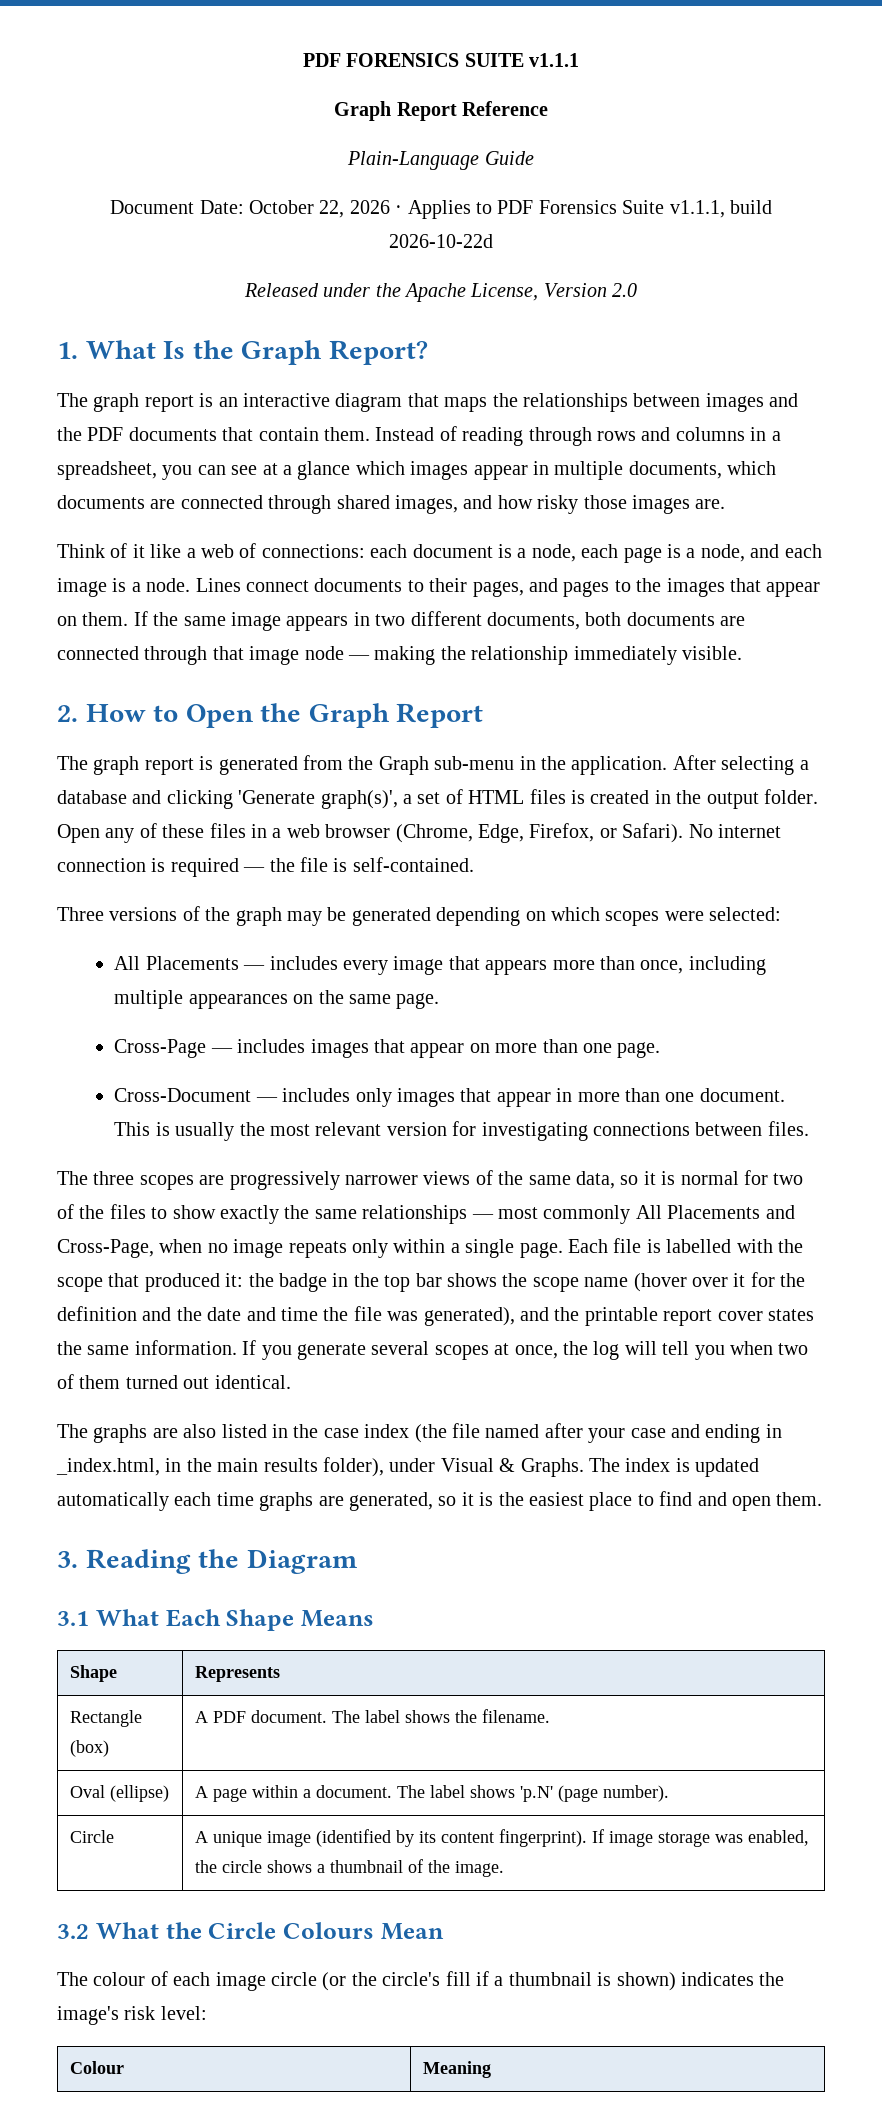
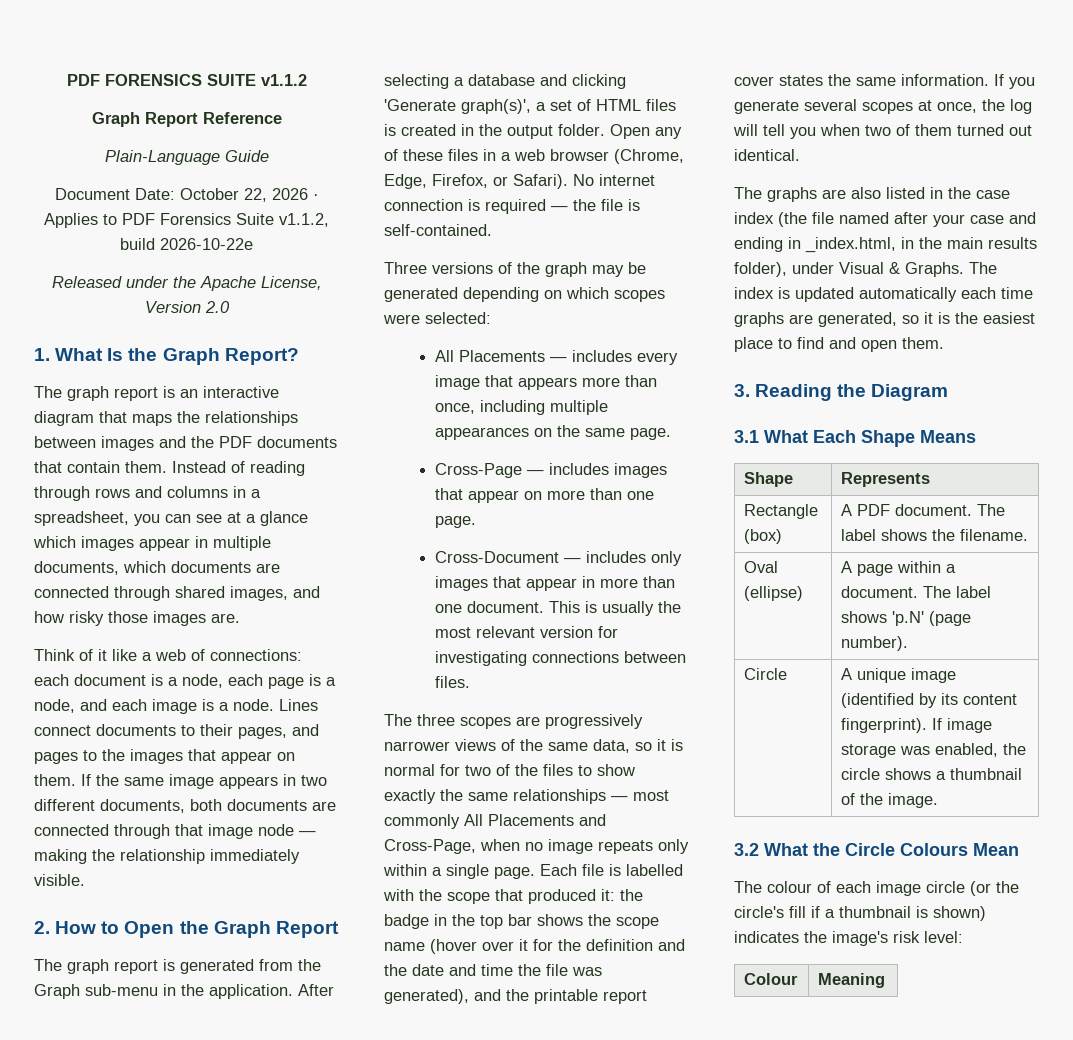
- PDF FORENSICS SUITE v1.1.1
+ PDF FORENSICS SUITE v1.1.2
- Document Date: October 22, 2026 · Applies to PDF Forensics Suite v1.1.1, build 2026-10-22d
+ Document Date: October 22, 2026 · Applies to PDF Forensics Suite v1.1.2, build 2026-10-22e

